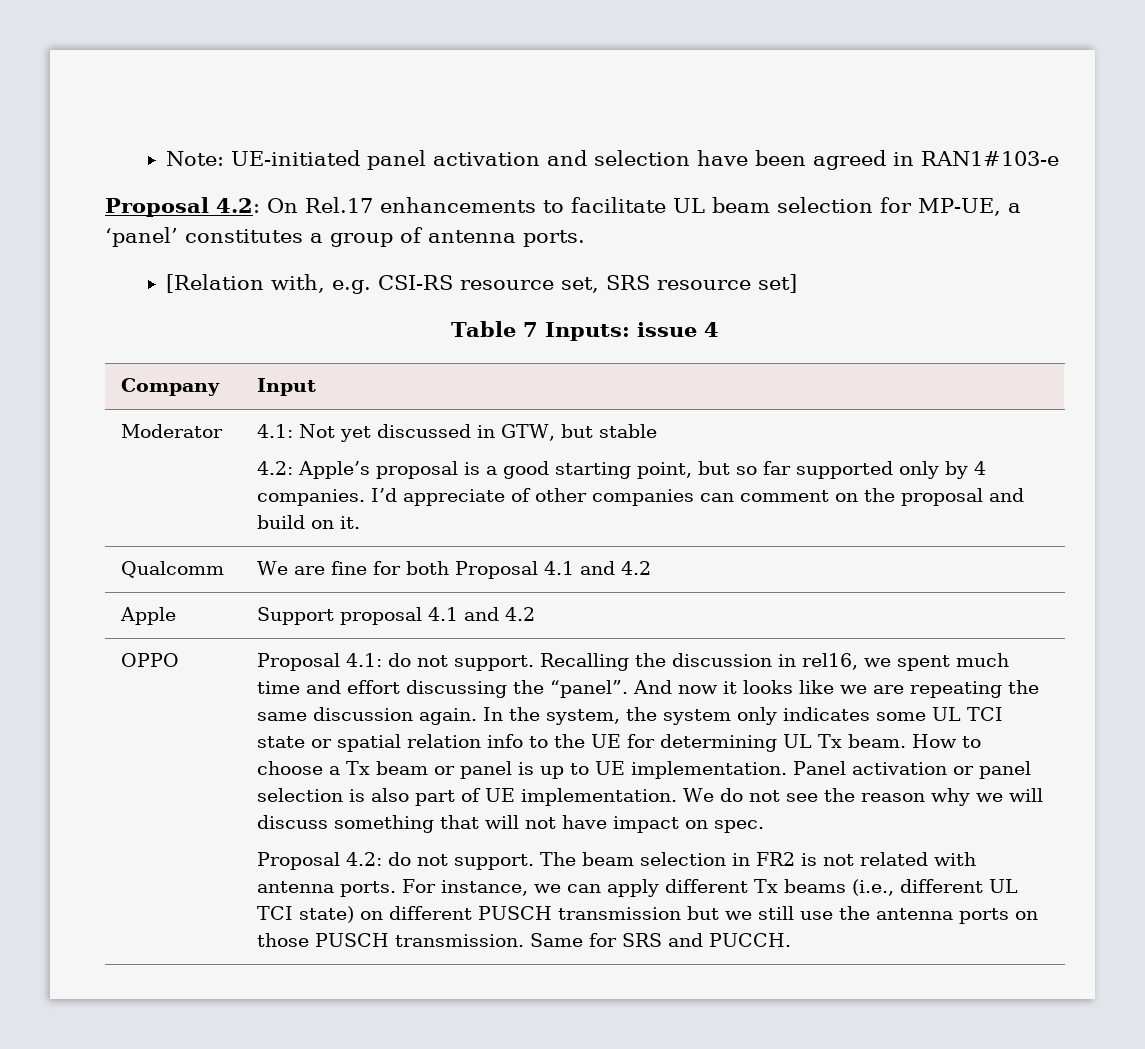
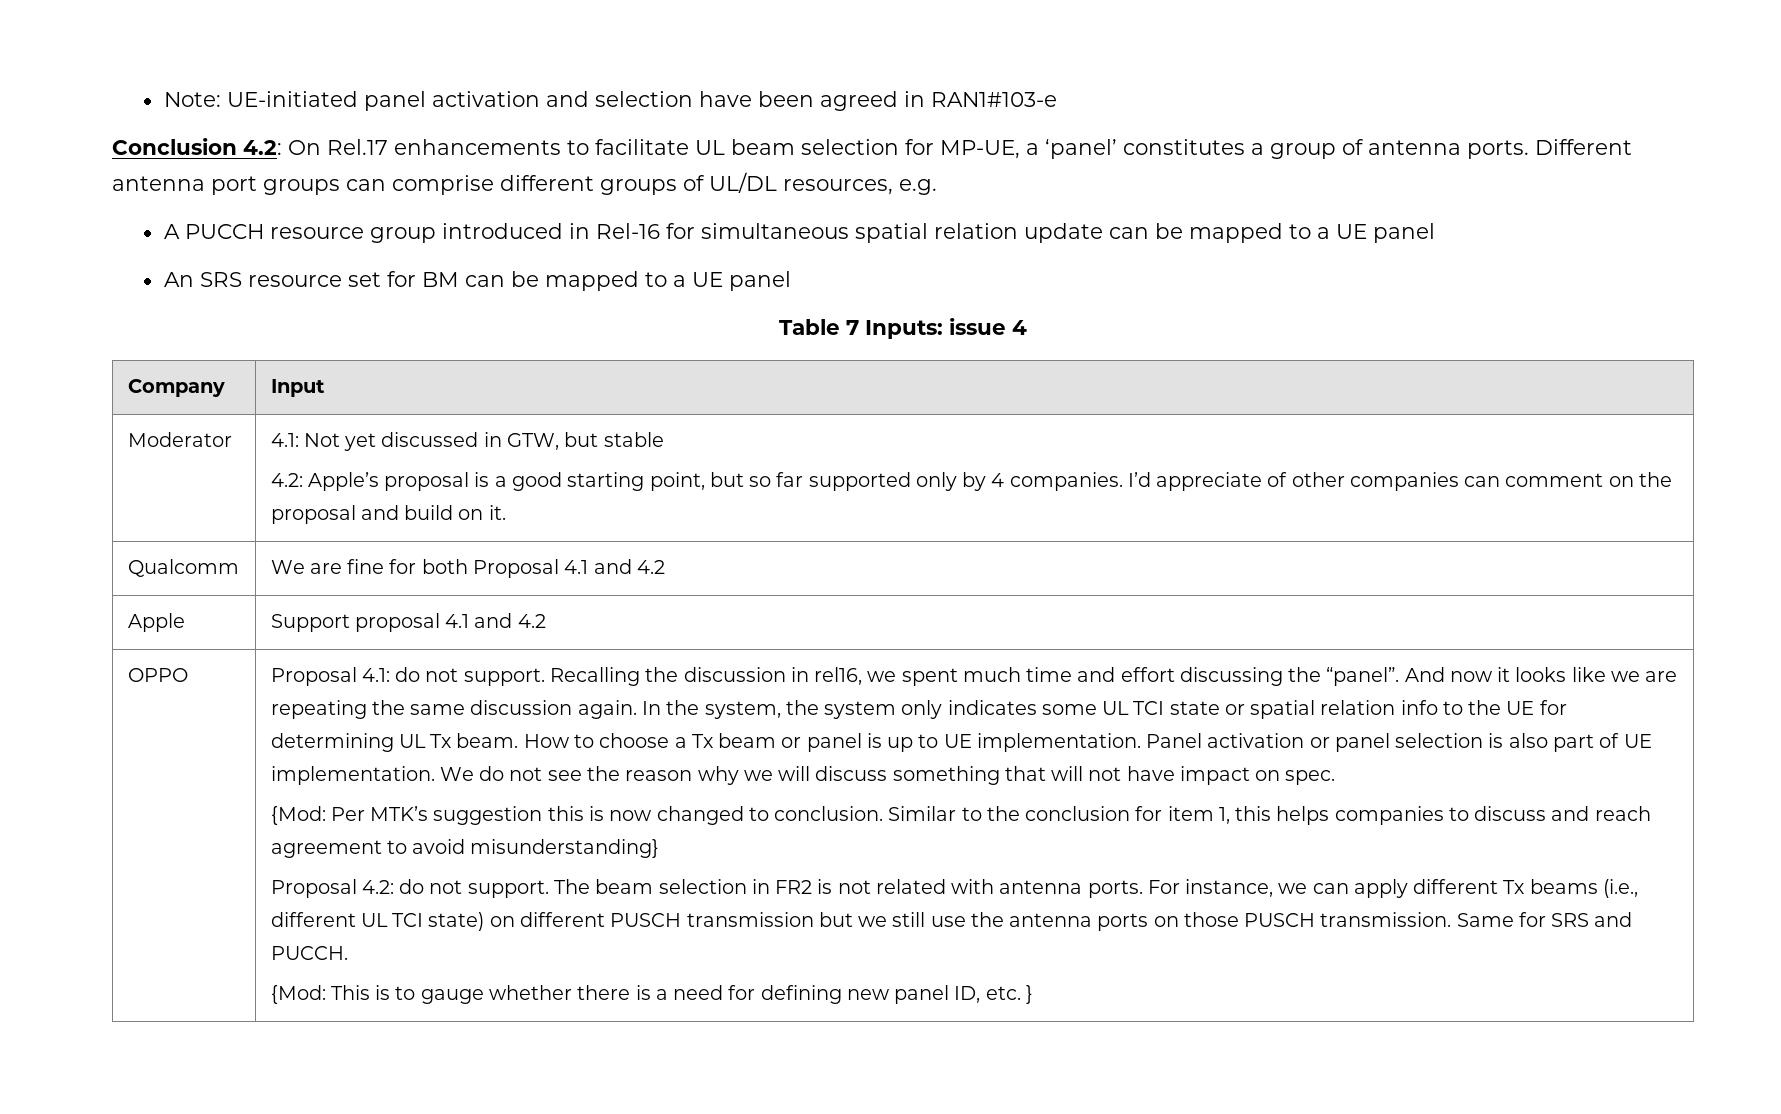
- Proposal 4.2: On Rel.17 enhancements to facilitate UL beam selection for MP-UE, a ‘panel’ constitutes a group of antenna ports.
- [Relation with, e.g. CSI-RS resource set, SRS resource set]
+ Conclusion 4.2: On Rel.17 enhancements to facilitate UL beam selection for MP-UE, a ‘panel’ constitutes a group of antenna ports. Different antenna port groups can comprise different groups of UL/DL resources, e.g.
+ A PUCCH resource group introduced in Rel-16 for simultaneous spatial relation update can be mapped to a UE panel
+ An SRS resource set for BM can be mapped to a UE panel
+ {Mod: Per MTK’s suggestion this is now changed to conclusion. Similar to the conclusion for item 1, this helps companies to discuss and reach agreement to avoid misunderstanding}
+ {Mod: This is to gauge whether there is a need for defining new panel ID, etc. }

